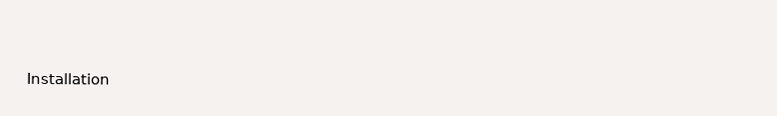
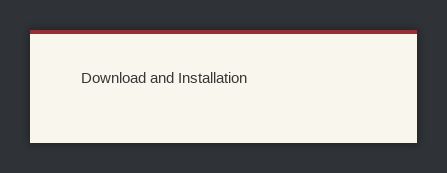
- Installation
+ Download and Installation

